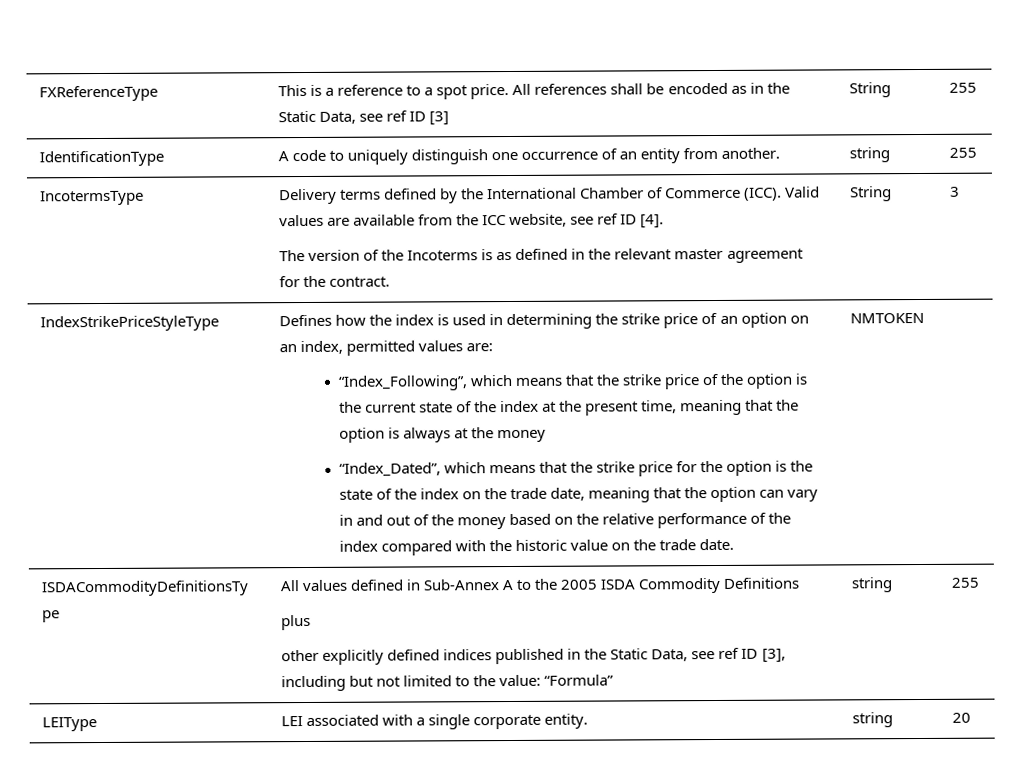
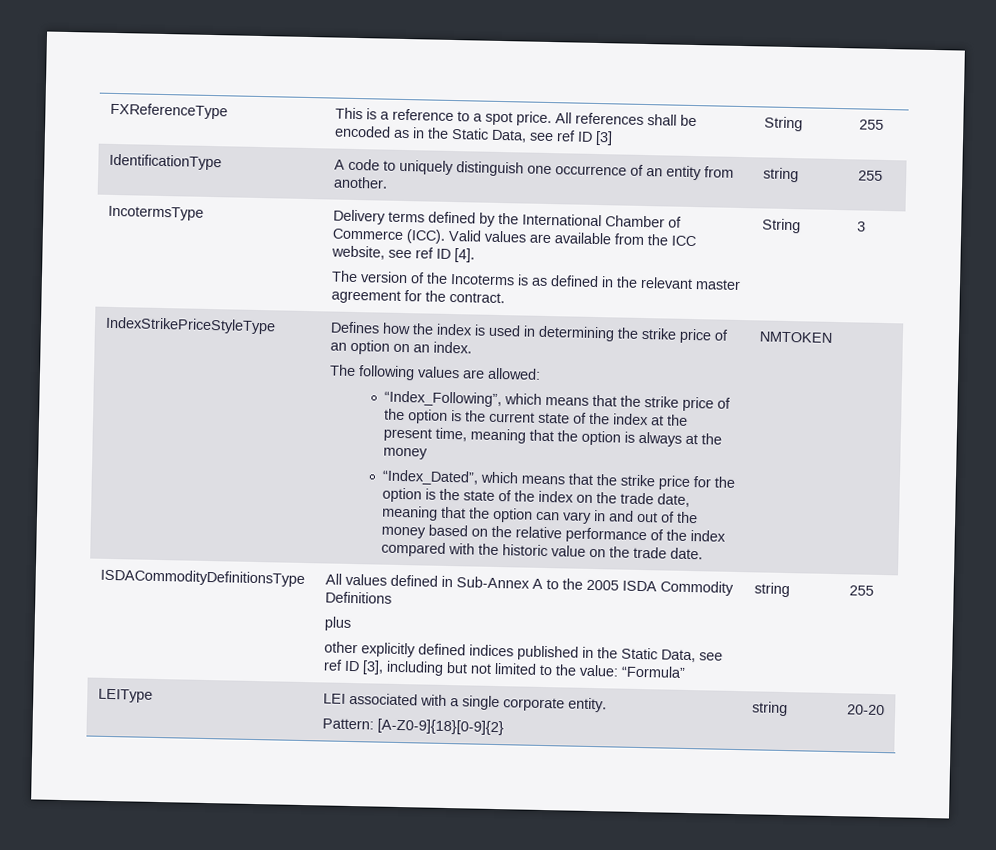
- Defines how the index is used in determining the strike price of an option on an index, permitted values are:
+ Defines how the index is used in determining the strike price of an option on an index.
+ The following values are allowed:
- LEIType | LEI associated with a single corporate entity. | string | 20
+ LEIType | LEI associated with a single corporate entity.
+ Pattern: [A-Z0-9]{18}[0-9]{2} | string | 20-20

